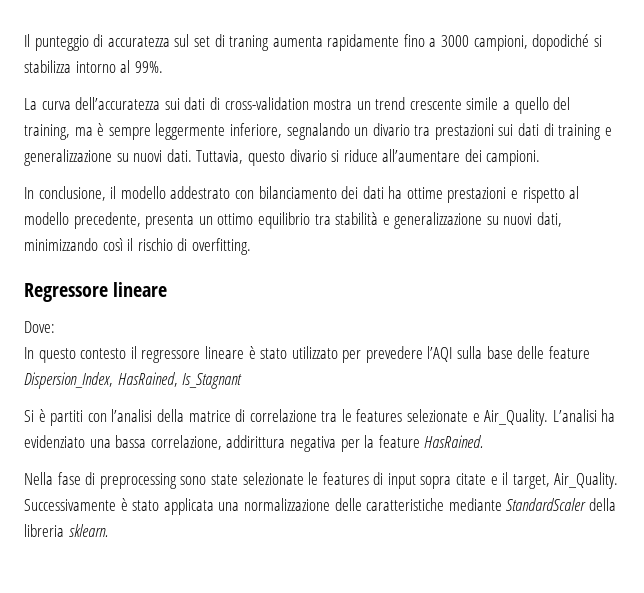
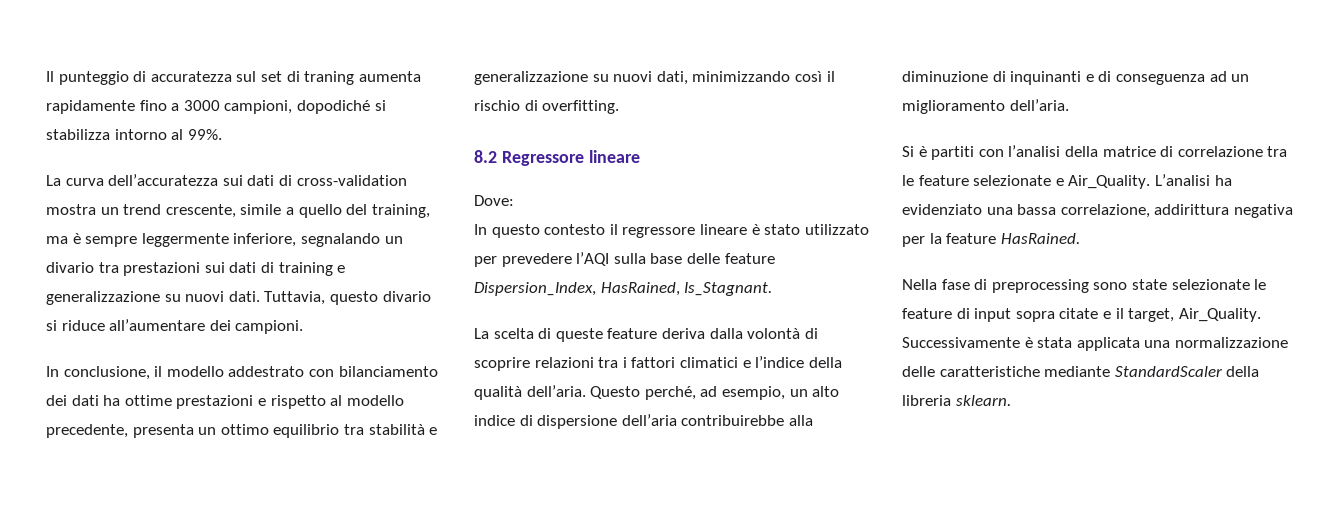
- La curva dell’accuratezza sui dati di cross-validation mostra un trend crescente simile a quello del training, ma è sempre leggermente inferiore, segnalando un divario tra prestazioni sui dati di training e generalizzazione su nuovi dati.
+ La curva dell’accuratezza sui dati di cross-validation mostra un trend crescente, simile a quello del training, ma è sempre leggermente inferiore, segnalando un divario tra prestazioni sui dati di training e generalizzazione su nuovi dati.
- Regressore lineare
+ 8.2 Regressore lineare
- In questo contesto il regressore lineare è stato utilizzato per prevedere l’AQI sulla base delle feature Dispersion_Index, HasRained, Is_Stagnant
+ In questo contesto il regressore lineare è stato utilizzato per prevedere l’AQI sulla base delle feature Dispersion_Index, HasRained, Is_Stagnant.
+ La scelta di queste feature deriva dalla volontà di scoprire relazioni tra i fattori climatici e l’indice della qualità dell’aria. Questo perché, ad esempio, un alto indice di dispersione dell’aria contribuirebbe alla diminuzione di inquinanti e di conseguenza ad un miglioramento dell’aria.
- Si è partiti con l’analisi della matrice di correlazione tra le features selezionate e Air_Quality.
+ Si è partiti con l’analisi della matrice di correlazione tra le feature selezionate e Air_Quality.
- Nella fase di preprocessing sono state selezionate le features di input sopra citate e il target, Air_Quality.
+ Nella fase di preprocessing sono state selezionate le feature di input sopra citate e il target, Air_Quality.
- Successivamente è stato applicata una normalizzazione delle caratteristiche mediante StandardScaler della libreria sklearn.
+ Successivamente è stata applicata una normalizzazione delle caratteristiche mediante StandardScaler della libreria sklearn.

